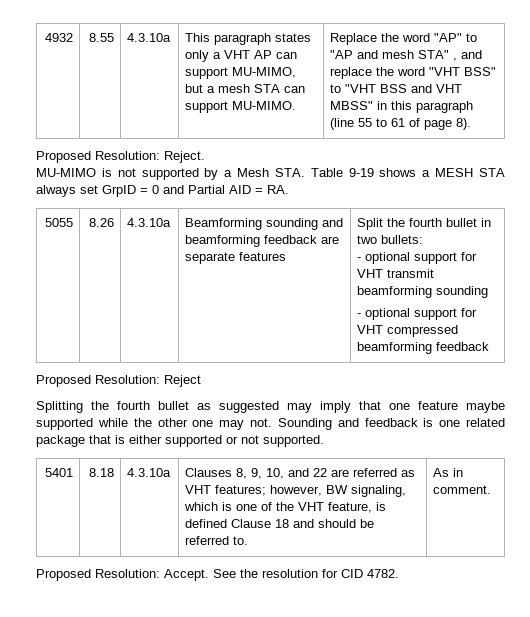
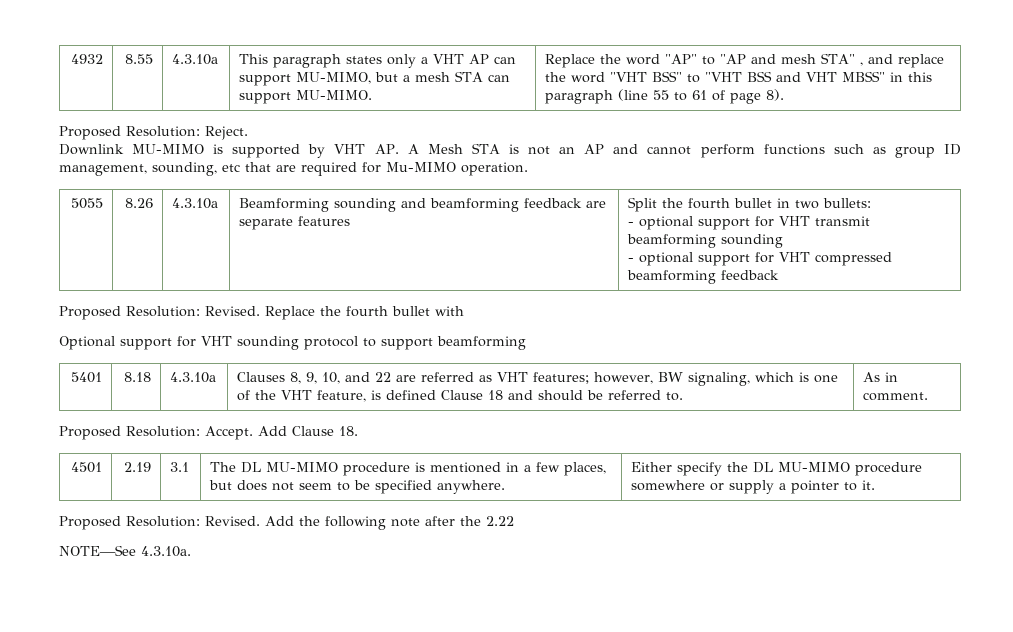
- MU-MIMO is not supported by a Mesh STA. Table 9-19 shows a MESH STA always set GrpID = 0 and Partial AID = RA.
+ Downlink MU-MIMO is supported by VHT AP. A Mesh STA is not an AP and cannot perform functions such as group ID management, sounding, etc that are required for Mu-MIMO operation.
- Proposed Resolution: Reject
- Splitting the fourth bullet as suggested may imply that one feature maybe supported while the other one may not. Sounding and feedback is one related package that is either supported or not supported.
+ Proposed Resolution: Revised. Replace the fourth bullet with
+ Optional support for VHT sounding protocol to support beamforming
- See the resolution for CID 4782.
+ Add Clause 18.
+ 4501 | 2.19 | 3.1 | The DL MU-MIMO procedure is mentioned in a few places, but does not seem to be specified anywhere. | Either specify the DL MU-MIMO procedure somewhere or supply a pointer to it.
+ Proposed Resolution: Revised. Add the following note after the 2.22
+ NOTE—See 4.3.10a.

